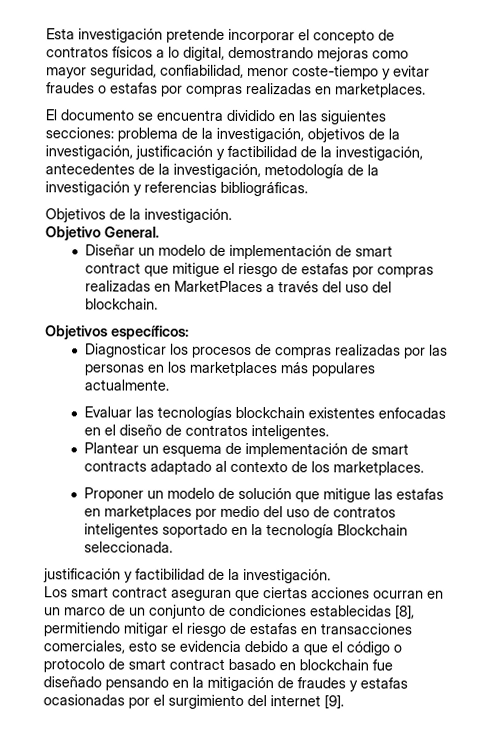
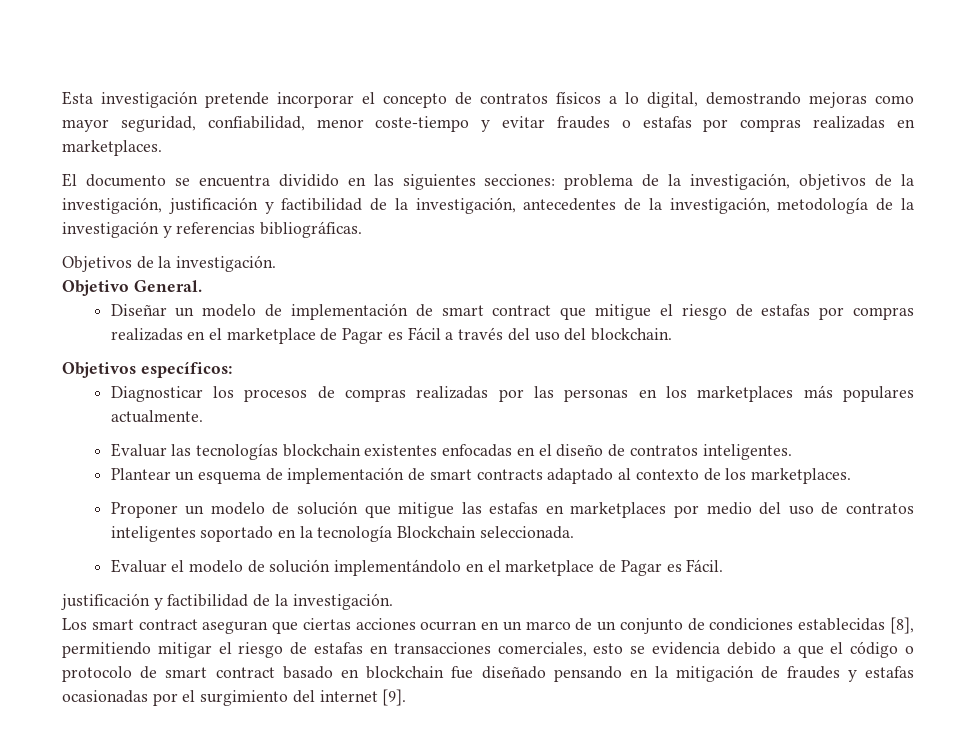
- Diseñar un modelo de implementación de smart contract que mitigue el riesgo de estafas por compras realizadas en MarketPlaces a través del uso del blockchain.
+ Diseñar un modelo de implementación de smart contract que mitigue el riesgo de estafas por compras realizadas en el marketplace de Pagar es Fácil a través del uso del blockchain.
+ Evaluar el modelo de solución implementándolo en el marketplace de Pagar es Fácil.

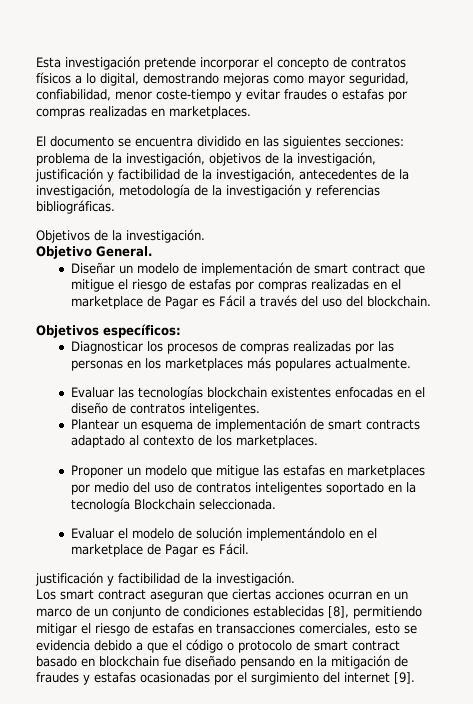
- Proponer un modelo de solución que mitigue las estafas en marketplaces por medio del uso de contratos inteligentes soportado en la tecnología Blockchain seleccionada.
+ Proponer un modelo que mitigue las estafas en marketplaces por medio del uso de contratos inteligentes soportado en la tecnología Blockchain seleccionada.

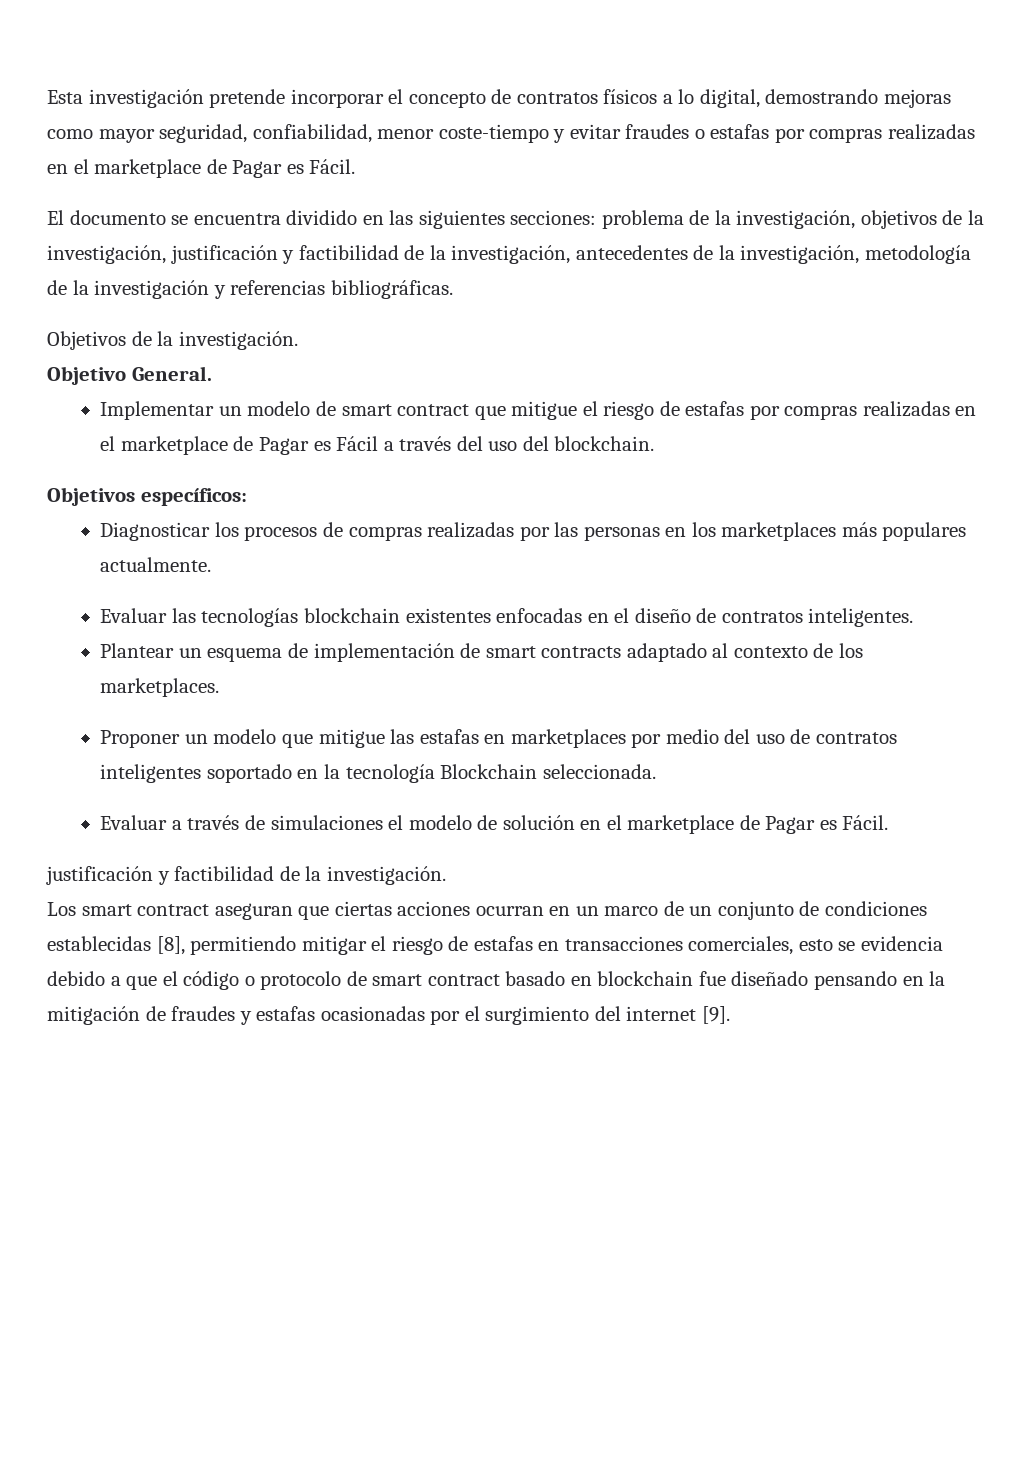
- Esta investigación pretende incorporar el concepto de contratos físicos a lo digital, demostrando mejoras como mayor seguridad, confiabilidad, menor coste-tiempo y evitar fraudes o estafas por compras realizadas en marketplaces.
+ Esta investigación pretende incorporar el concepto de contratos físicos a lo digital, demostrando mejoras como mayor seguridad, confiabilidad, menor coste-tiempo y evitar fraudes o estafas por compras realizadas en el marketplace de Pagar es Fácil.
- Diseñar un modelo de implementación de smart contract que mitigue el riesgo de estafas por compras realizadas en el marketplace de Pagar es Fácil a través del uso del blockchain.
+ Implementar un modelo de smart contract que mitigue el riesgo de estafas por compras realizadas en el marketplace de Pagar es Fácil a través del uso del blockchain.
- Evaluar el modelo de solución implementándolo en el marketplace de Pagar es Fácil.
+ Evaluar a través de simulaciones el modelo de solución en el marketplace de Pagar es Fácil.

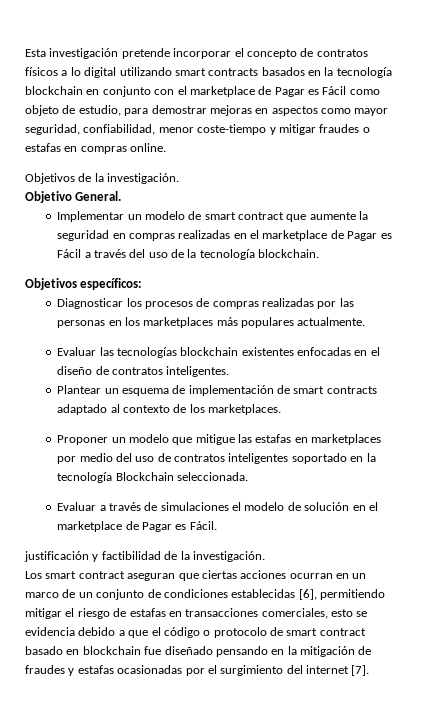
- Esta investigación pretende incorporar el concepto de contratos físicos a lo digital, demostrando mejoras como mayor seguridad, confiabilidad, menor coste-tiempo y evitar fraudes o estafas por compras realizadas en el marketplace de Pagar es Fácil.
- El documento se encuentra dividido en las siguientes secciones: problema de la investigación, objetivos de la investigación, justificación y factibilidad de la investigación, antecedentes de la investigación, metodología de la investigación y referencias bibliográficas.
+ Esta investigación pretende incorporar el concepto de contratos físicos a lo digital utilizando smart contracts basados en la tecnología blockchain en conjunto con el marketplace de Pagar es Fácil como objeto de estudio, para demostrar mejoras en aspectos como mayor seguridad, confiabilidad, menor coste-tiempo y mitigar fraudes o estafas en compras online.
- Implementar un modelo de smart contract que mitigue el riesgo de estafas por compras realizadas en el marketplace de Pagar es Fácil a través del uso del blockchain.
+ Implementar un modelo de smart contract que aumente la seguridad en compras realizadas en el marketplace de Pagar es Fácil a través del uso de la tecnología blockchain.
- Los smart contract aseguran que ciertas acciones ocurran en un marco de un conjunto de condiciones establecidas [8], permitiendo mitigar el riesgo de estafas en transacciones comerciales, esto se evidencia debido a que el código o protocolo de smart contract basado en blockchain fue diseñado pensando en la mitigación de fraudes y estafas ocasionadas por el surgimiento del internet [9].
+ Los smart contract aseguran que ciertas acciones ocurran en un marco de un conjunto de condiciones establecidas [6], permitiendo mitigar el riesgo de estafas en transacciones comerciales, esto se evidencia debido a que el código o protocolo de smart contract basado en blockchain fue diseñado pensando en la mitigación de fraudes y estafas ocasionadas por el surgimiento del internet [7].

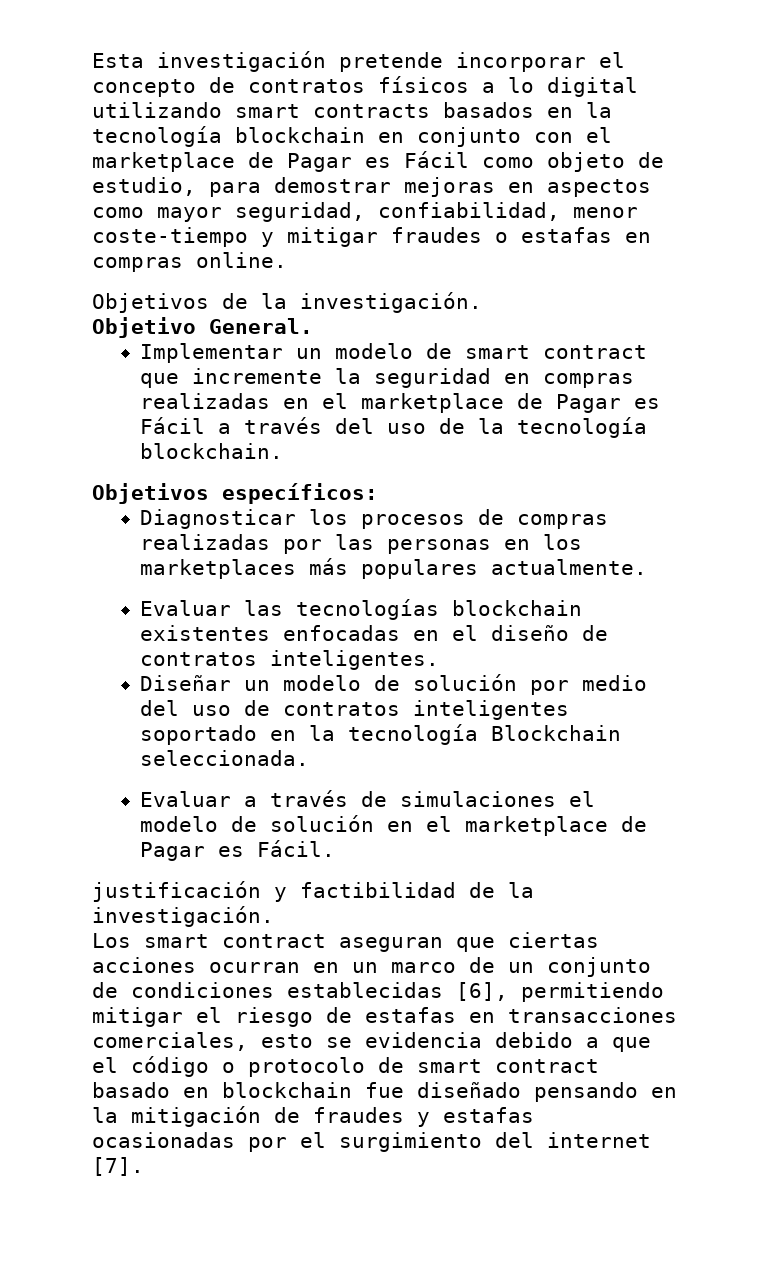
- Implementar un modelo de smart contract que aumente la seguridad en compras realizadas en el marketplace de Pagar es Fácil a través del uso de la tecnología blockchain.
+ Implementar un modelo de smart contract que incremente la seguridad en compras realizadas en el marketplace de Pagar es Fácil a través del uso de la tecnología blockchain.
- Plantear un esquema de implementación de smart contracts adaptado al contexto de los marketplaces.
- Proponer un modelo que mitigue las estafas en marketplaces por medio del uso de contratos inteligentes soportado en la tecnología Blockchain seleccionada.
+ Diseñar un modelo de solución por medio del uso de contratos inteligentes soportado en la tecnología Blockchain seleccionada.

